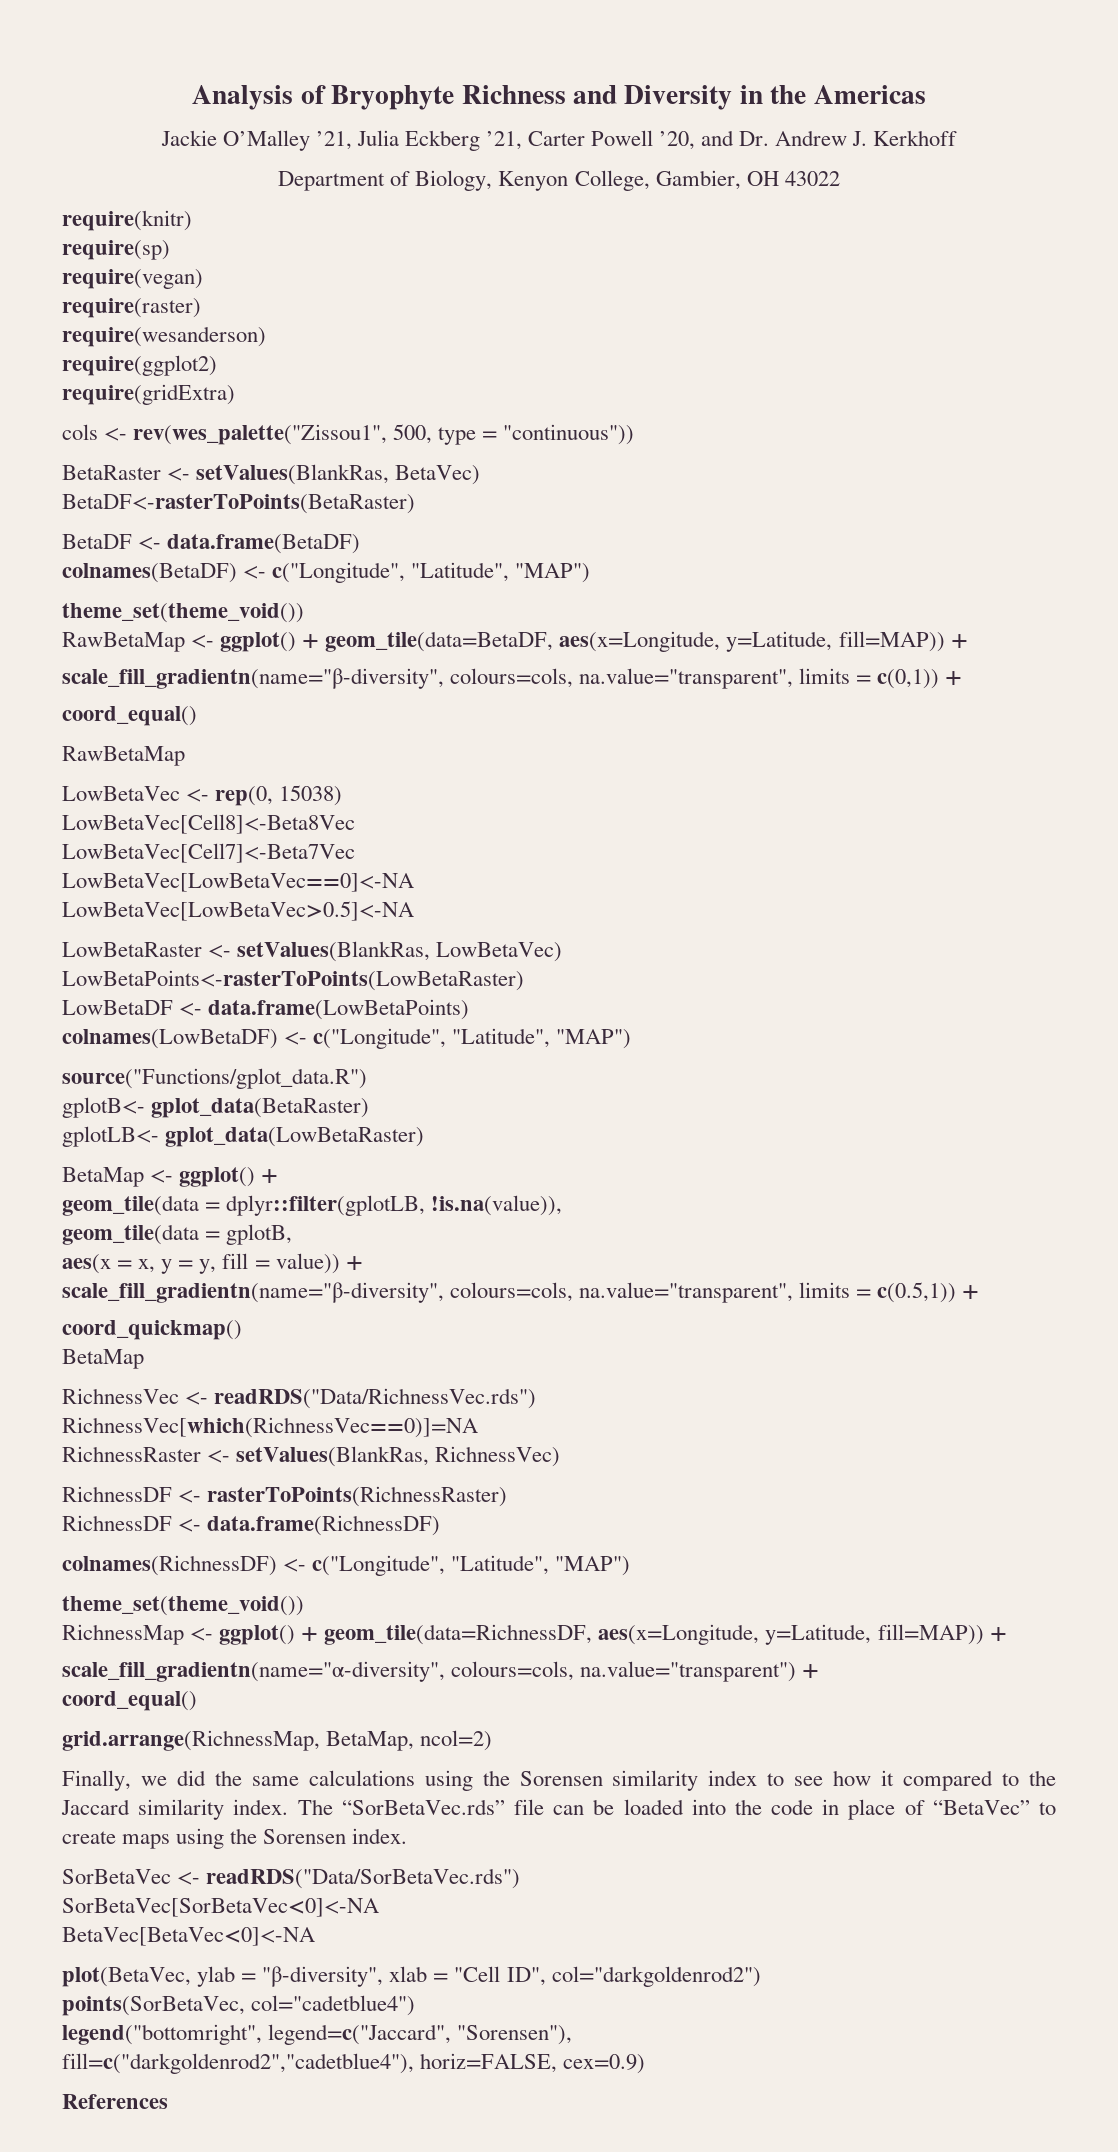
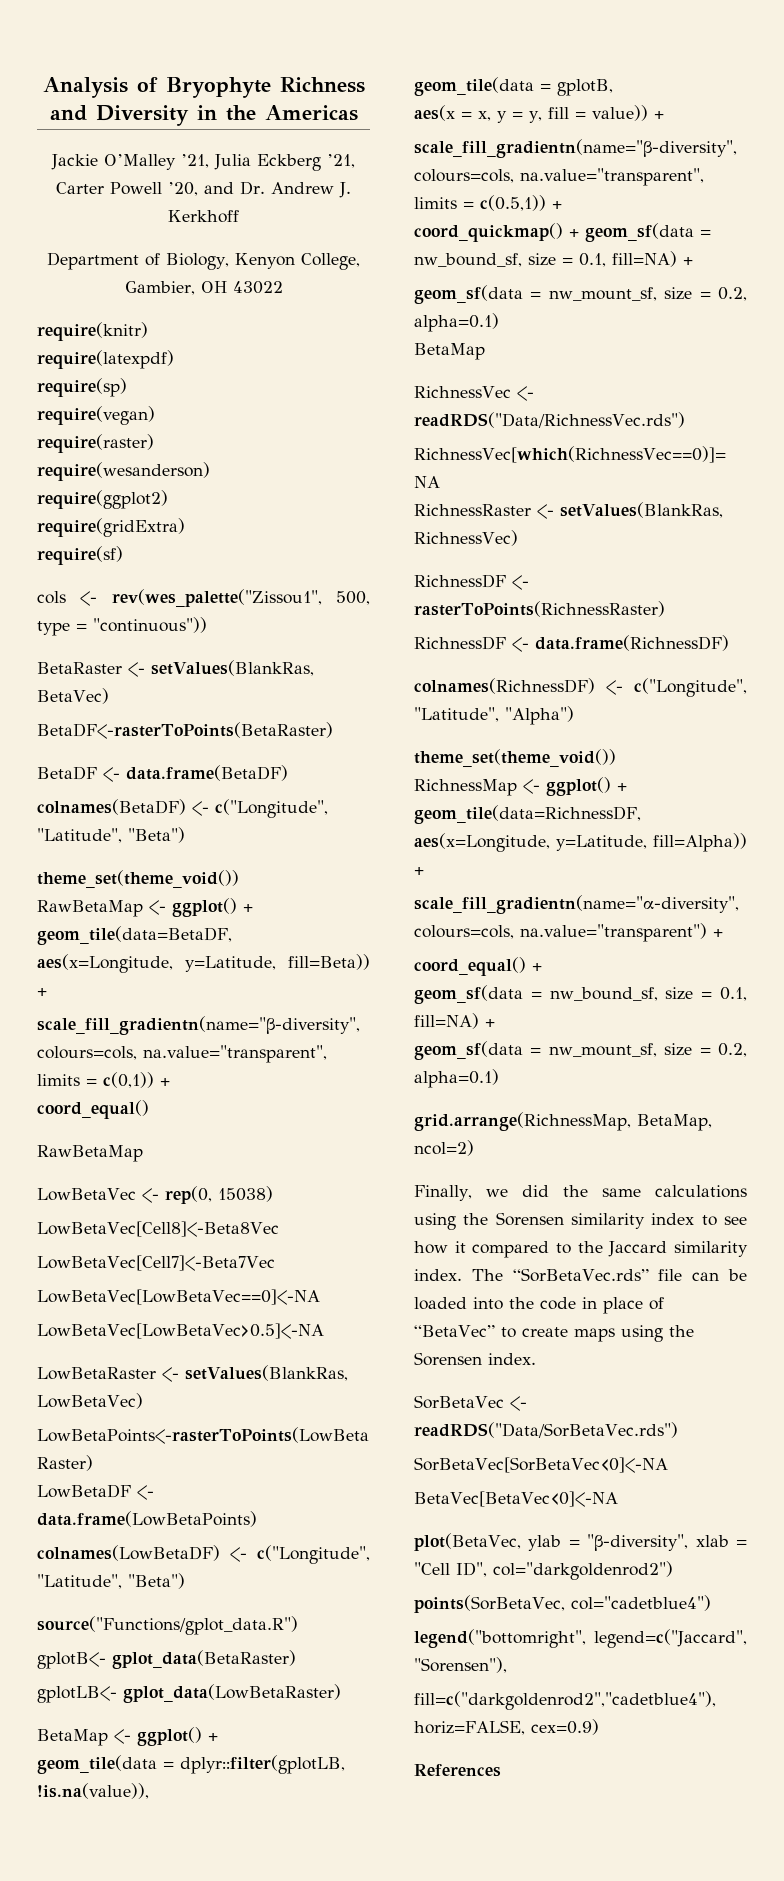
+ require(latexpdf)
+ require(sf)
- colnames(BetaDF) <- c("Longitude", "Latitude", "MAP")
+ colnames(BetaDF) <- c("Longitude", "Latitude", "Beta")
- RawBetaMap <- ggplot() + geom_tile(data=BetaDF, aes(x=Longitude, y=Latitude, fill=MAP)) +
+ RawBetaMap <- ggplot() + geom_tile(data=BetaDF, aes(x=Longitude, y=Latitude, fill=Beta)) +
- colnames(LowBetaDF) <- c("Longitude", "Latitude", "MAP")
+ colnames(LowBetaDF) <- c("Longitude", "Latitude", "Beta")
- coord_quickmap()
+ coord_quickmap() + geom_sf(data = nw_bound_sf, size = 0.1, fill=NA) +
+ geom_sf(data = nw_mount_sf, size = 0.2, alpha=0.1)
- colnames(RichnessDF) <- c("Longitude", "Latitude", "MAP")
+ colnames(RichnessDF) <- c("Longitude", "Latitude", "Alpha")
- RichnessMap <- ggplot() + geom_tile(data=RichnessDF, aes(x=Longitude, y=Latitude, fill=MAP)) +
+ RichnessMap <- ggplot() + geom_tile(data=RichnessDF, aes(x=Longitude, y=Latitude, fill=Alpha)) +
  scale_fill_gradientn(name="α-diversity", colours=cols, na.value="transparent") +
- coord_equal()
+ coord_equal() +
+ geom_sf(data = nw_bound_sf, size = 0.1, fill=NA) +
+ geom_sf(data = nw_mount_sf, size = 0.2, alpha=0.1)

